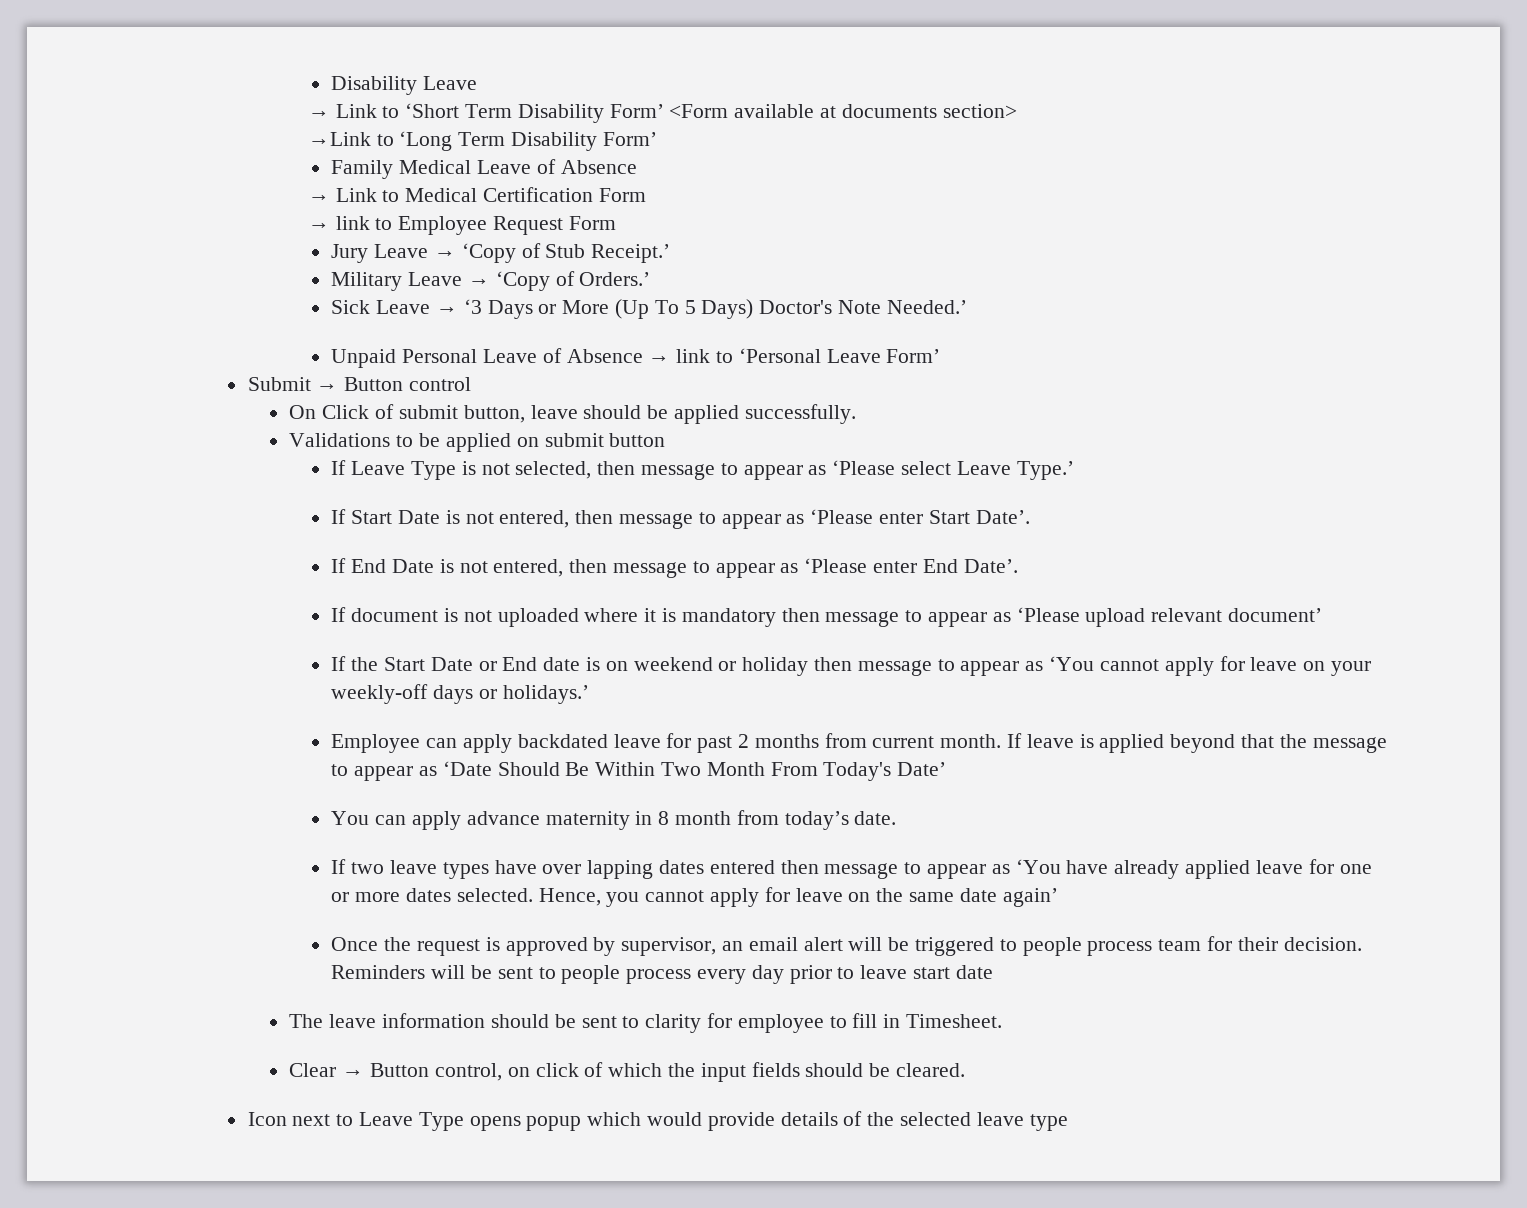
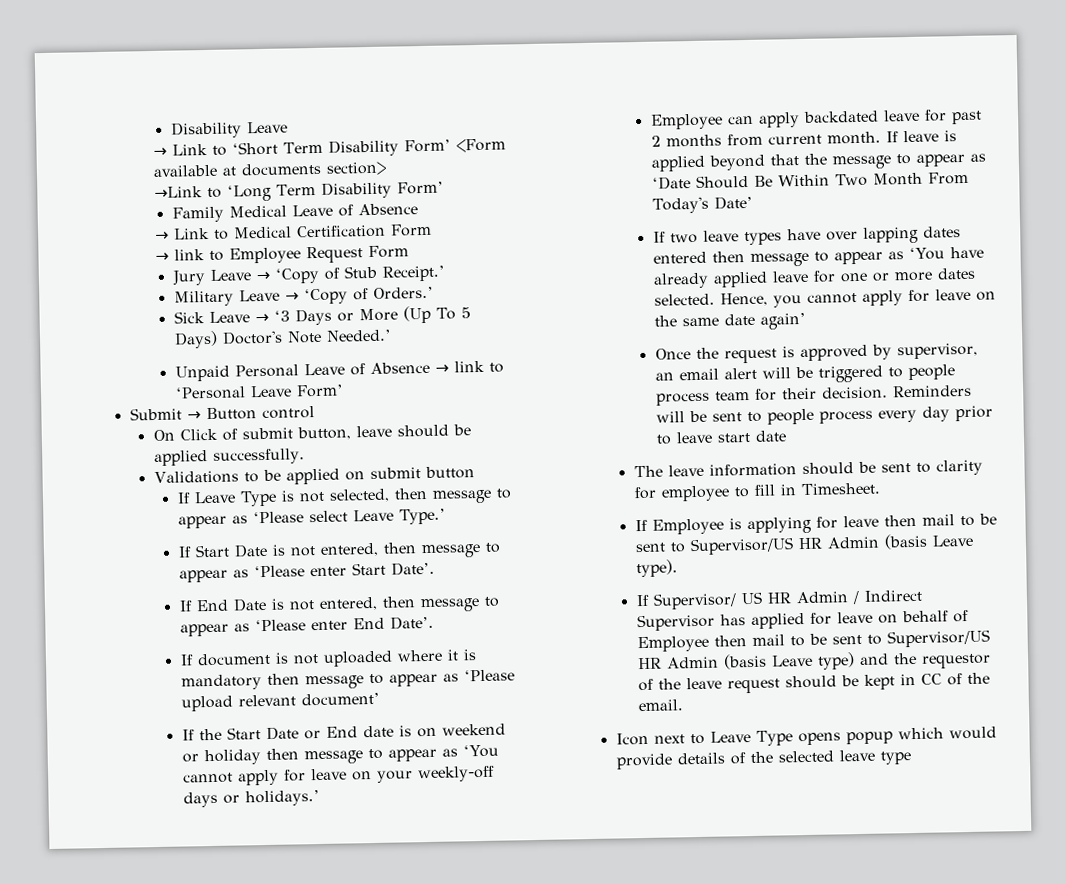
- You can apply advance maternity in 8 month from today’s date.
- Clear → Button control, on click of which the input fields should be cleared.
+ If Employee is applying for leave then mail to be sent to Supervisor/US HR Admin (basis Leave type).
+ If Supervisor/ US HR Admin / Indirect Supervisor has applied for leave on behalf of Employee then mail to be sent to Supervisor/US HR Admin (basis Leave type) and the requestor of the leave request should be kept in CC of the email.

